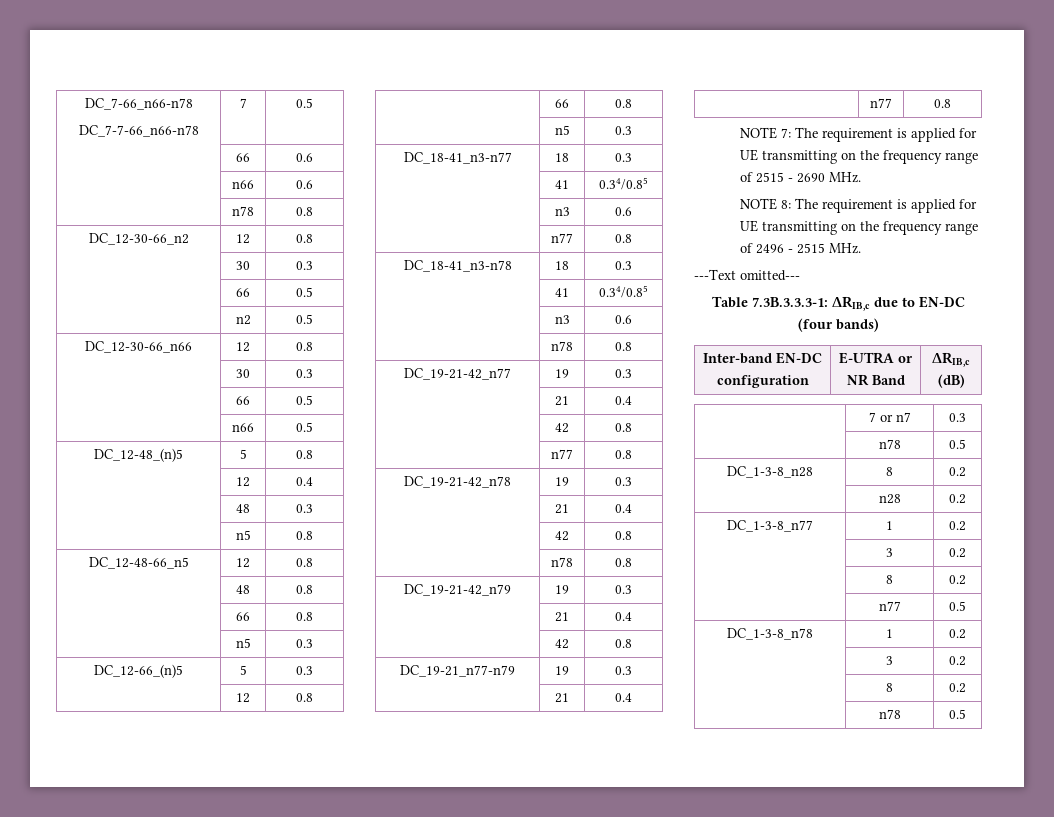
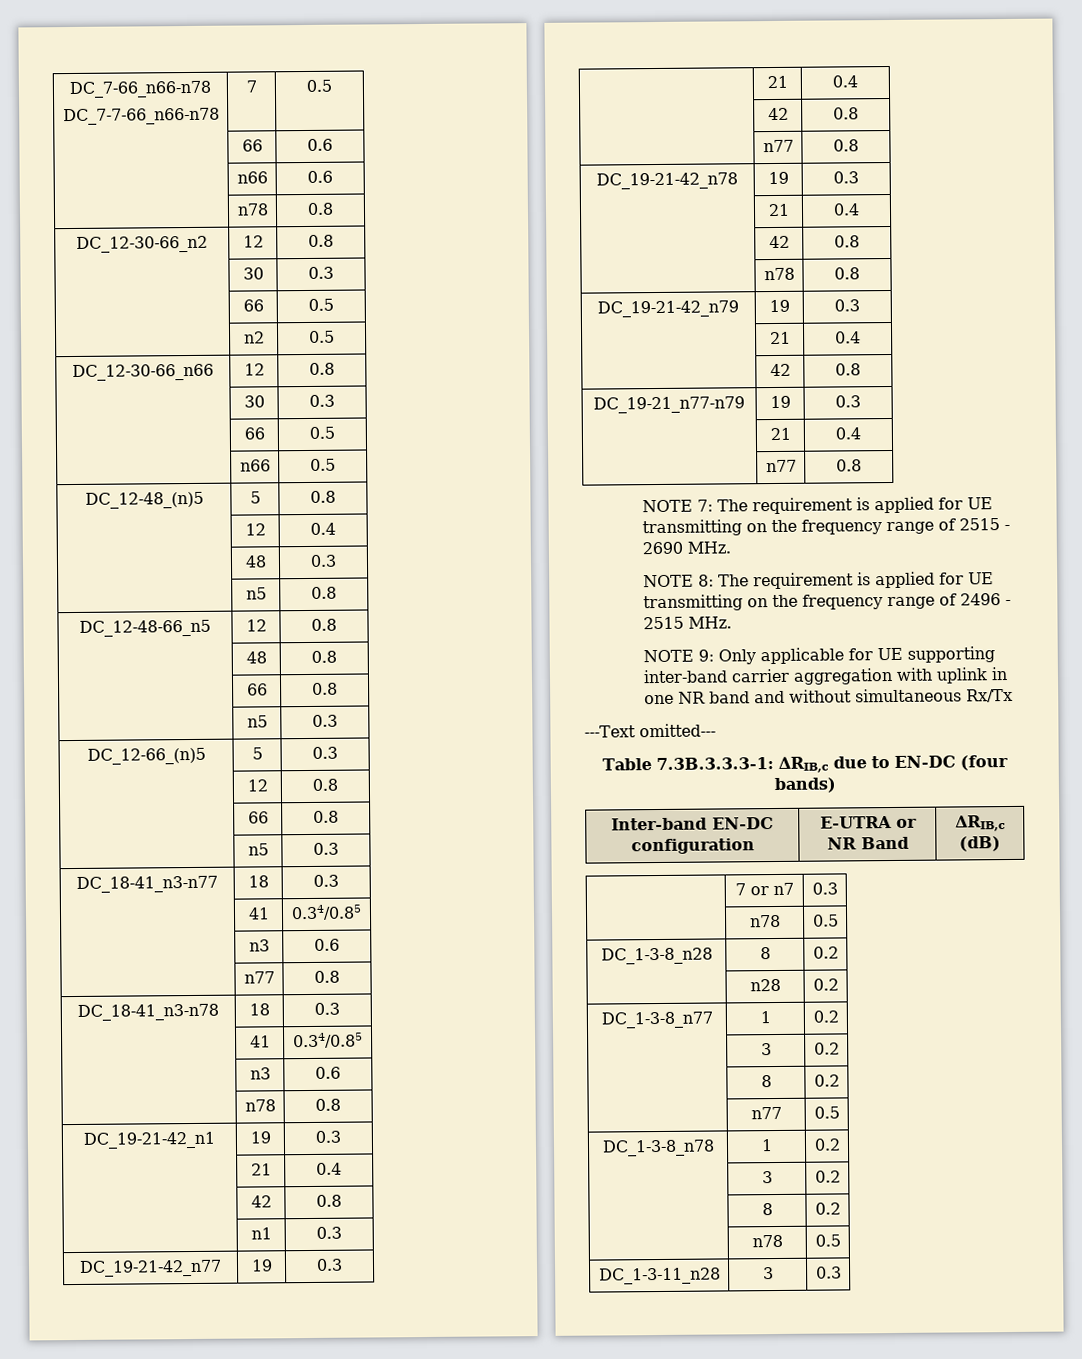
+ DC_19-21-42_n1 | 19 | 0.3
+ | 21 | 0.4
+ | 42 | 0.8
+ | n1 | 0.3
+ NOTE 9: Only applicable for UE supporting inter-band carrier aggregation with uplink in one NR band and without simultaneous Rx/Tx
+ DC_1-3-11_n28 | 3 | 0.3

